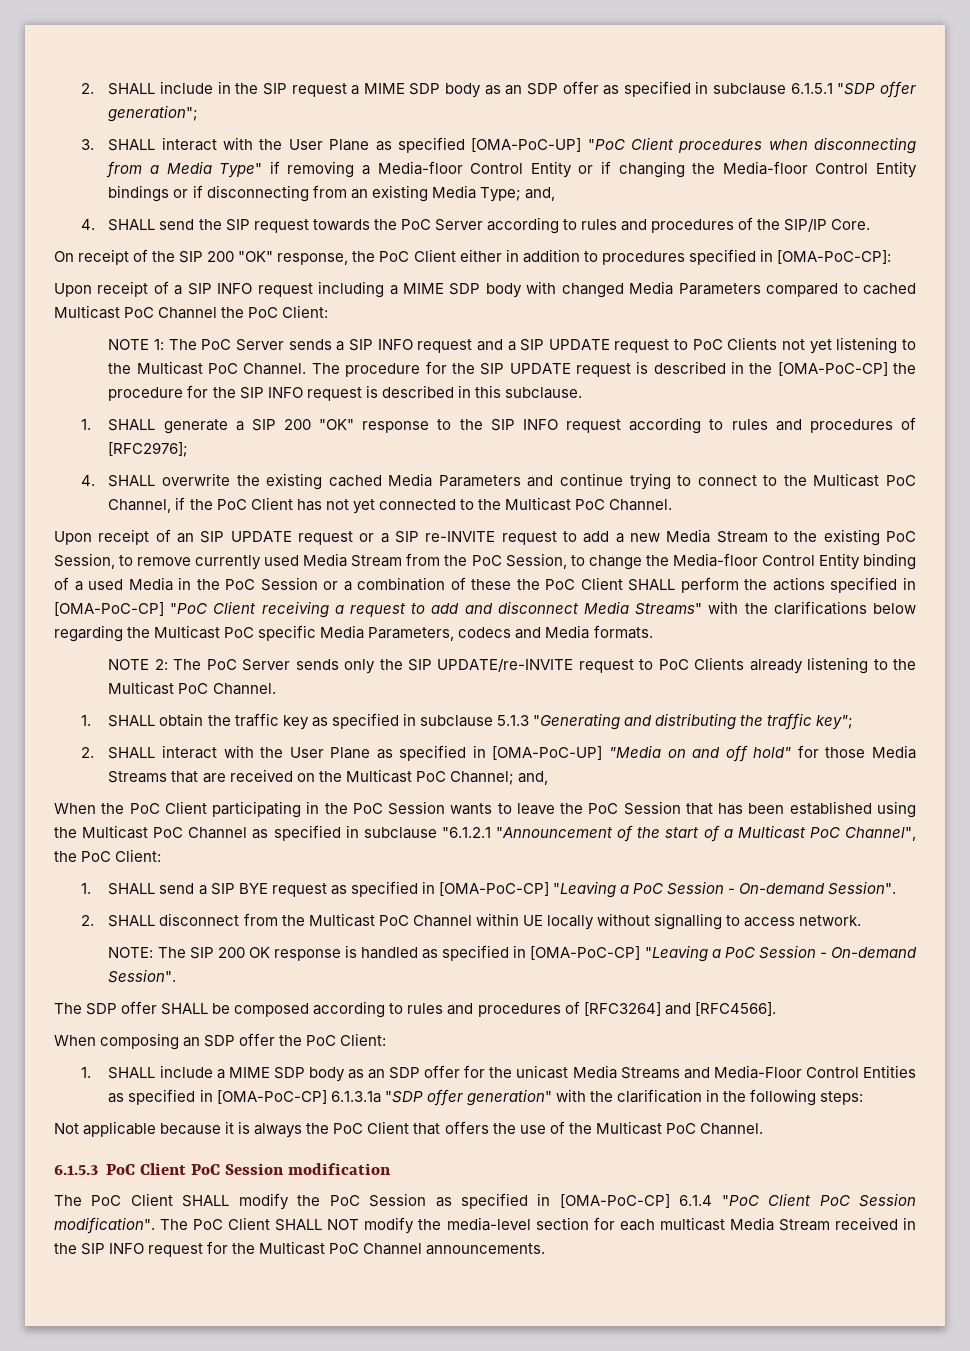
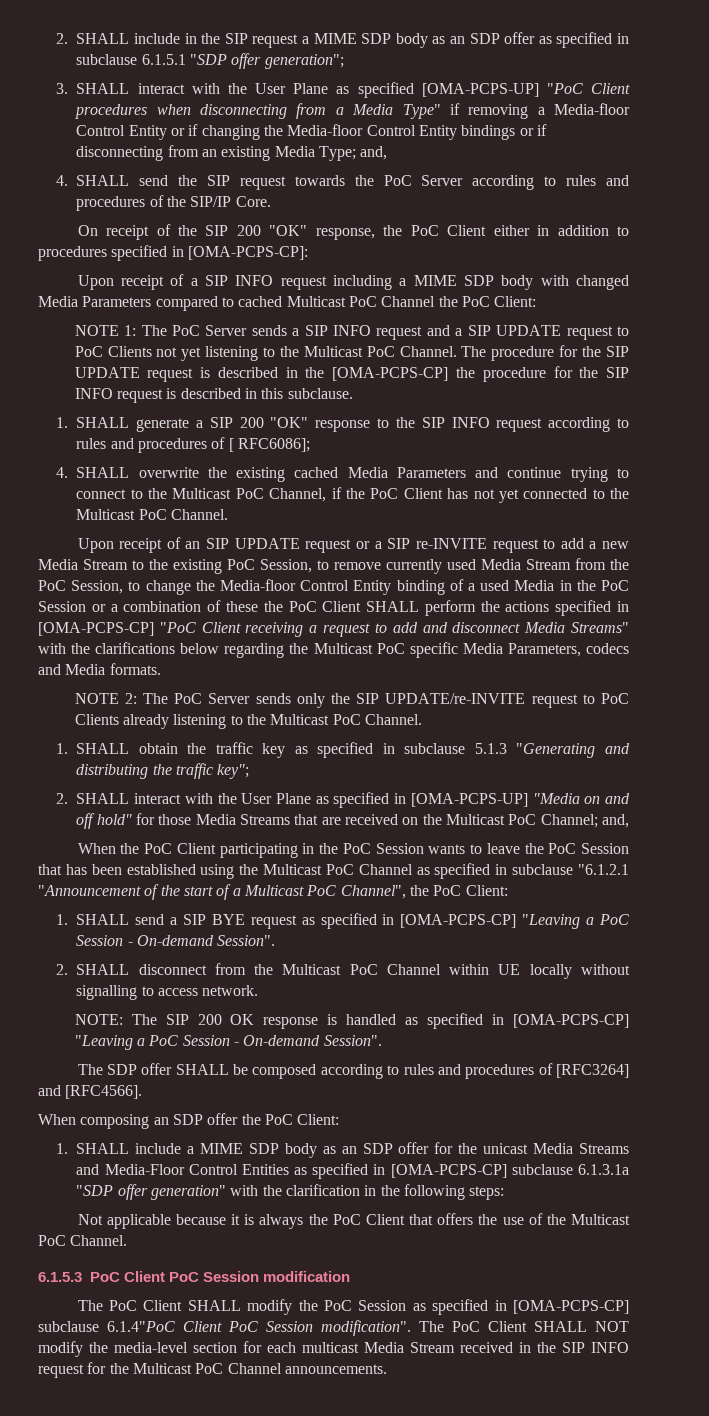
- 3. SHALL interact with the User Plane as specified [OMA-PoC-UP] "PoC Client procedures when disconnecting from a Media Type" if removing a Media-floor Control Entity or if changing the Media-floor Control Entity bindings or if disconnecting from an existing Media Type; and,
+ 3. SHALL interact with the User Plane as specified [OMA-PCPS-UP] "PoC Client procedures when disconnecting from a Media Type" if removing a Media-floor Control Entity or if changing the Media-floor Control Entity bindings or if disconnecting from an existing Media Type; and,
- On receipt of the SIP 200 "OK" response, the PoC Client either in addition to procedures specified in [OMA-PoC-CP]:
+ On receipt of the SIP 200 "OK" response, the PoC Client either in addition to procedures specified in [OMA-PCPS-CP]:
- The procedure for the SIP UPDATE request is described in the [OMA-PoC-CP] the procedure for the SIP INFO request is described in this subclause.
+ The procedure for the SIP UPDATE request is described in the [OMA-PCPS-CP] the procedure for the SIP INFO request is described in this subclause.
- 1. SHALL generate a SIP 200 "OK" response to the SIP INFO request according to rules and procedures of [RFC2976];
+ 1. SHALL generate a SIP 200 "OK" response to the SIP INFO request according to rules and procedures of [ RFC6086];
- Upon receipt of an SIP UPDATE request or a SIP re-INVITE request to add a new Media Stream to the existing PoC Session, to remove currently used Media Stream from the PoC Session, to change the Media-floor Control Entity binding of a used Media in the PoC Session or a combination of these the PoC Client SHALL perform the actions specified in [OMA-PoC-CP] "PoC Client receiving a request to add and disconnect Media Streams" with the clarifications below regarding the Multicast PoC specific Media Parameters, codecs and Media formats.
+ Upon receipt of an SIP UPDATE request or a SIP re-INVITE request to add a new Media Stream to the existing PoC Session, to remove currently used Media Stream from the PoC Session, to change the Media-floor Control Entity binding of a used Media in the PoC Session or a combination of these the PoC Client SHALL perform the actions specified in [OMA-PCPS-CP] "PoC Client receiving a request to add and disconnect Media Streams" with the clarifications below regarding the Multicast PoC specific Media Parameters, codecs and Media formats.
- 2. SHALL interact with the User Plane as specified in [OMA-PoC-UP] "Media on and off hold" for those Media Streams that are received on the Multicast PoC Channel; and,
+ 2. SHALL interact with the User Plane as specified in [OMA-PCPS-UP] "Media on and off hold" for those Media Streams that are received on the Multicast PoC Channel; and,
- 1. SHALL send a SIP BYE request as specified in [OMA-PoC-CP] "Leaving a PoC Session - On-demand Session".
+ 1. SHALL send a SIP BYE request as specified in [OMA-PCPS-CP] "Leaving a PoC Session - On-demand Session".
- NOTE: The SIP 200 OK response is handled as specified in [OMA-PoC-CP] "Leaving a PoC Session - On-demand Session".
+ NOTE: The SIP 200 OK response is handled as specified in [OMA-PCPS-CP] "Leaving a PoC Session - On-demand Session".
- 1. SHALL include a MIME SDP body as an SDP offer for the unicast Media Streams and Media-Floor Control Entities as specified in [OMA-PoC-CP] 6.1.3.1a "SDP offer generation" with the clarification in the following steps:
+ 1. SHALL include a MIME SDP body as an SDP offer for the unicast Media Streams and Media-Floor Control Entities as specified in [OMA-PCPS-CP] subclause 6.1.3.1a "SDP offer generation" with the clarification in the following steps:
- The PoC Client SHALL modify the PoC Session as specified in [OMA-PoC-CP] 6.1.4 "PoC Client PoC Session modification".
+ The PoC Client SHALL modify the PoC Session as specified in [OMA-PCPS-CP] subclause 6.1.4"PoC Client PoC Session modification".

